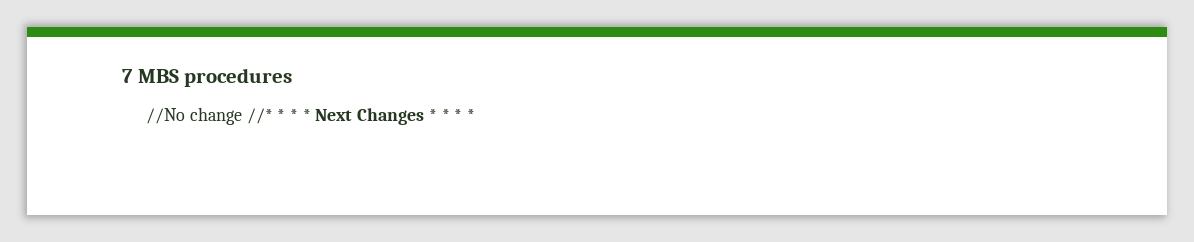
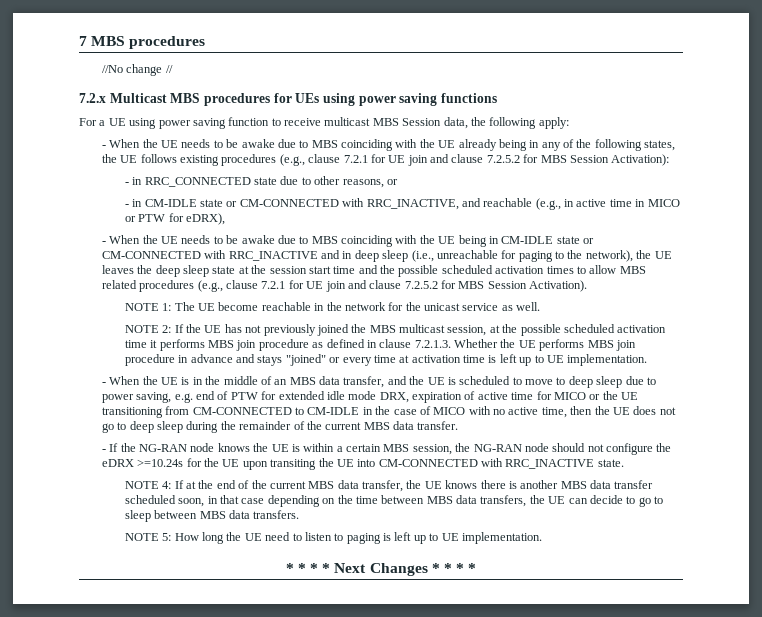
- //No change //* * * * Next Changes * * * *
+ //No change //
+ 7.2.x Multicast MBS procedures for UEs using power saving functions
+ For a UE using power saving function to receive multicast MBS Session data, the following apply:
+ - When the UE needs to be awake due to MBS coinciding with the UE already being in any of the following states, the UE follows existing procedures (e.g., clause 7.2.1 for UE join and clause 7.2.5.2 for MBS Session Activation):
+ - in RRC_CONNECTED state due to other reasons, or
+ - in CM-IDLE state or CM-CONNECTED with RRC_INACTIVE, and reachable (e.g., in active time in MICO or PTW for eDRX),
+ - When the UE needs to be awake due to MBS coinciding with the UE being in CM-IDLE state or CM-CONNECTED with RRC_INACTIVE and in deep sleep (i.e., unreachable for paging to the network), the UE leaves the deep sleep state at the session start time and the possible scheduled activation times to allow MBS related procedures (e.g., clause 7.2.1 for UE join and clause 7.2.5.2 for MBS Session Activation).
+ NOTE 1: The UE become reachable in the network for the unicast service as well.
+ NOTE 2: If the UE has not previously joined the MBS multicast session, at the possible scheduled activation time it performs MBS join procedure as defined in clause 7.2.1.3. Whether the UE performs MBS join procedure in advance and stays "joined" or every time at activation time is left up to UE implementation.
+ - When the UE is in the middle of an MBS data transfer, and the UE is scheduled to move to deep sleep due to power saving, e.g. end of PTW for extended idle mode DRX, expiration of active time for MICO or the UE transitioning from CM-CONNECTED to CM-IDLE in the case of MICO with no active time, then the UE does not go to deep sleep during the remainder of the current MBS data transfer.
+ - If the NG-RAN node knows the UE is within a certain MBS session, the NG-RAN node should not configure the eDRX >=10.24s for the UE upon transiting the UE into CM-CONNECTED with RRC_INACTIVE state.
+ NOTE 4: If at the end of the current MBS data transfer, the UE knows there is another MBS data transfer scheduled soon, in that case depending on the time between MBS data transfers, the UE can decide to go to sleep between MBS data transfers.
+ NOTE 5: How long the UE need to listen to paging is left up to UE implementation.
+ * * * * Next Changes * * * *

